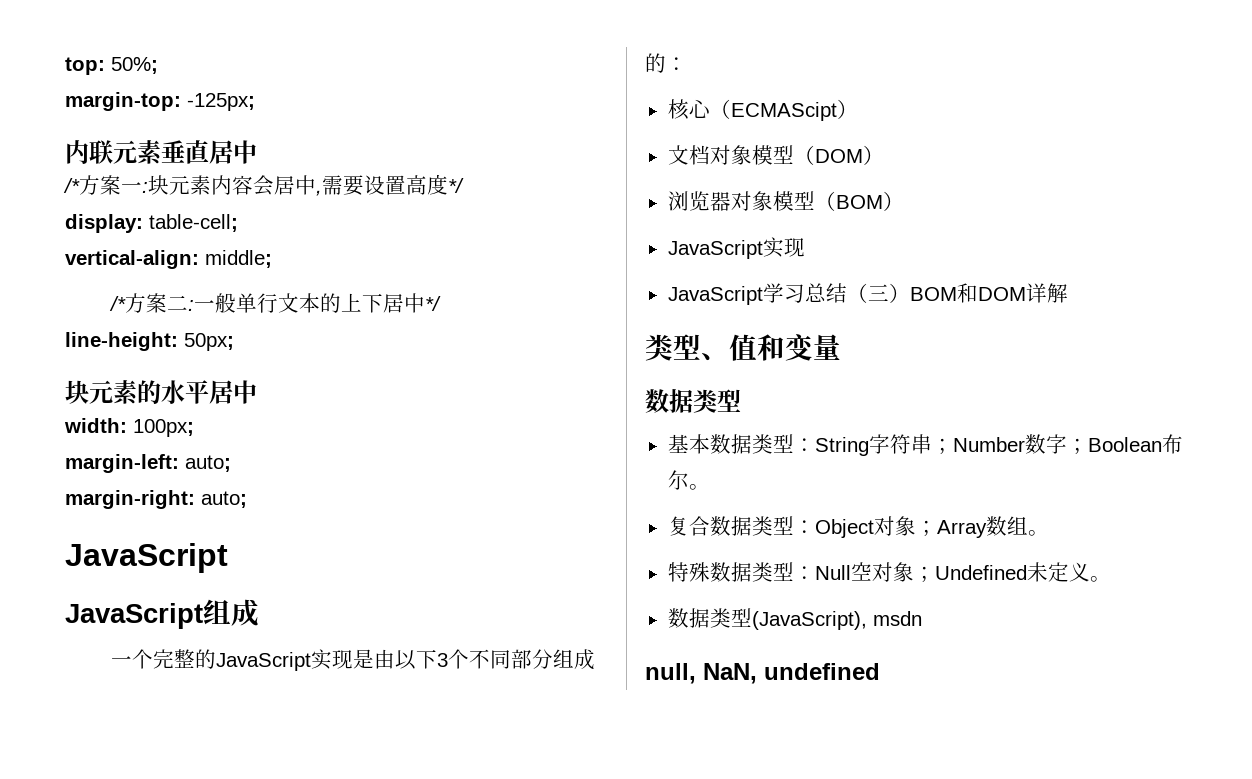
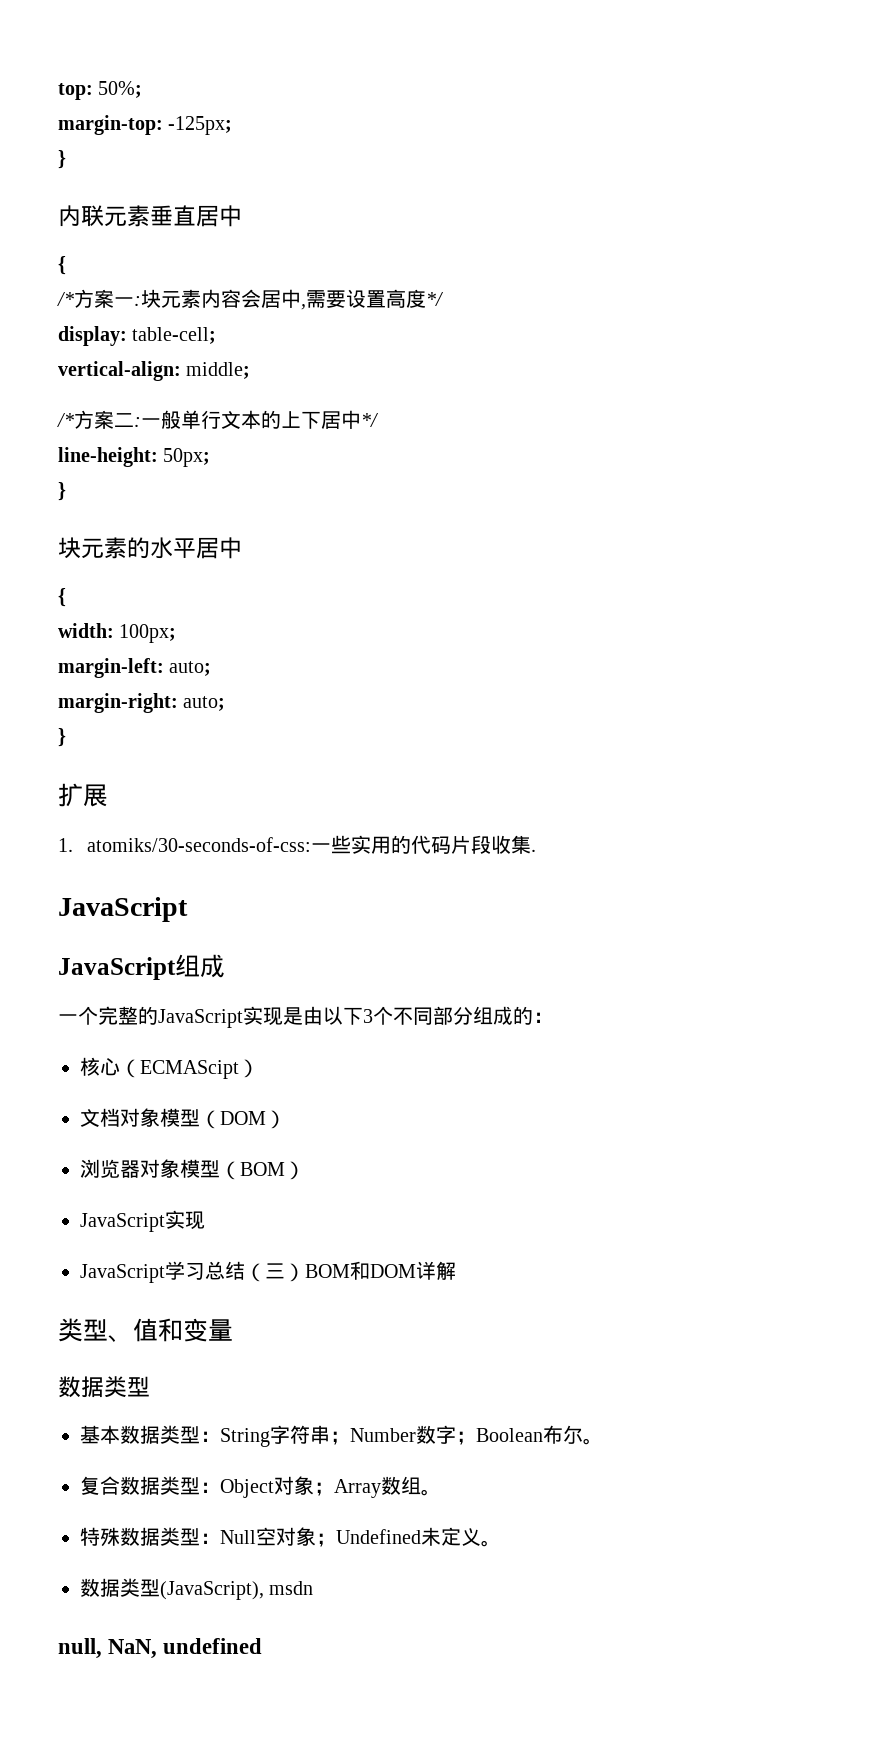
  margin-top: -125px;
+ }
  内联元素垂直居中
+ {
  line-height: 50px;
+ }
  块元素的水平居中
+ {
  margin-right: auto;
+ }
+ 扩展
+ 1. atomiks/30-seconds-of-css:一些实用的代码片段收集.

